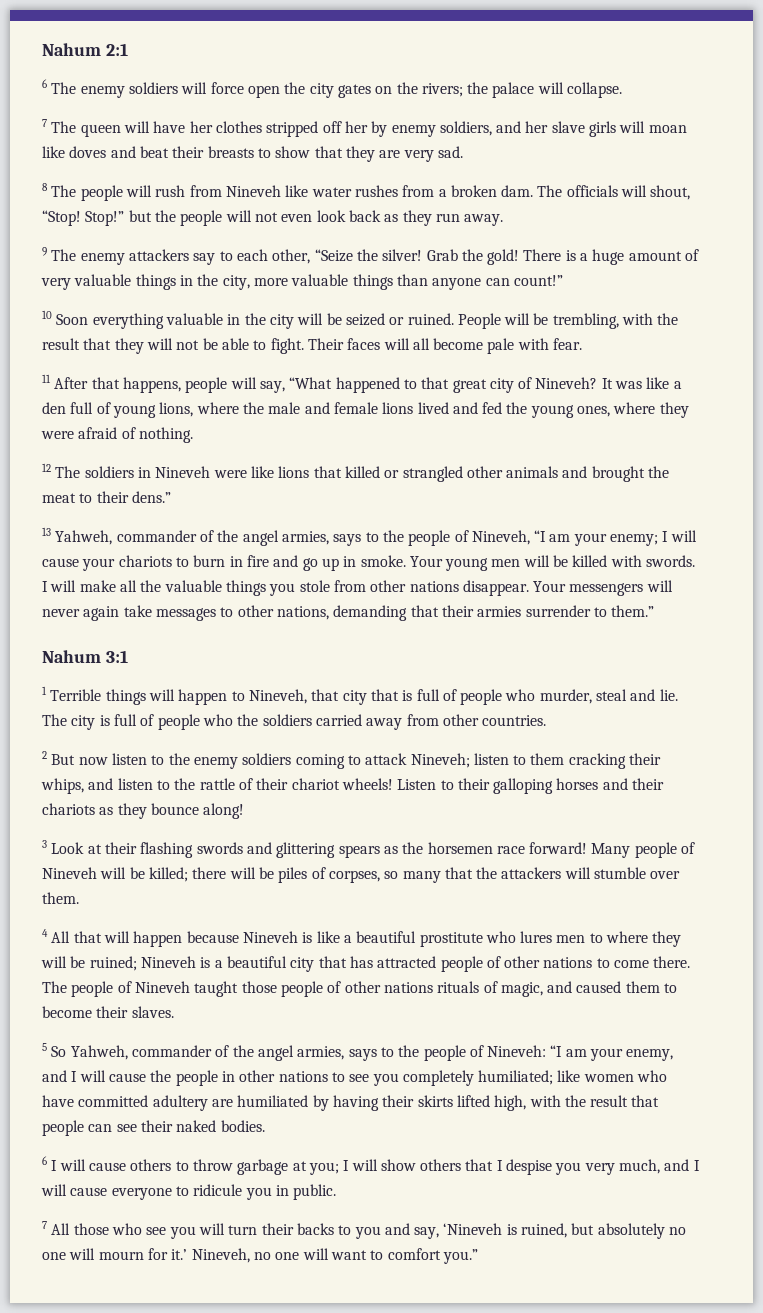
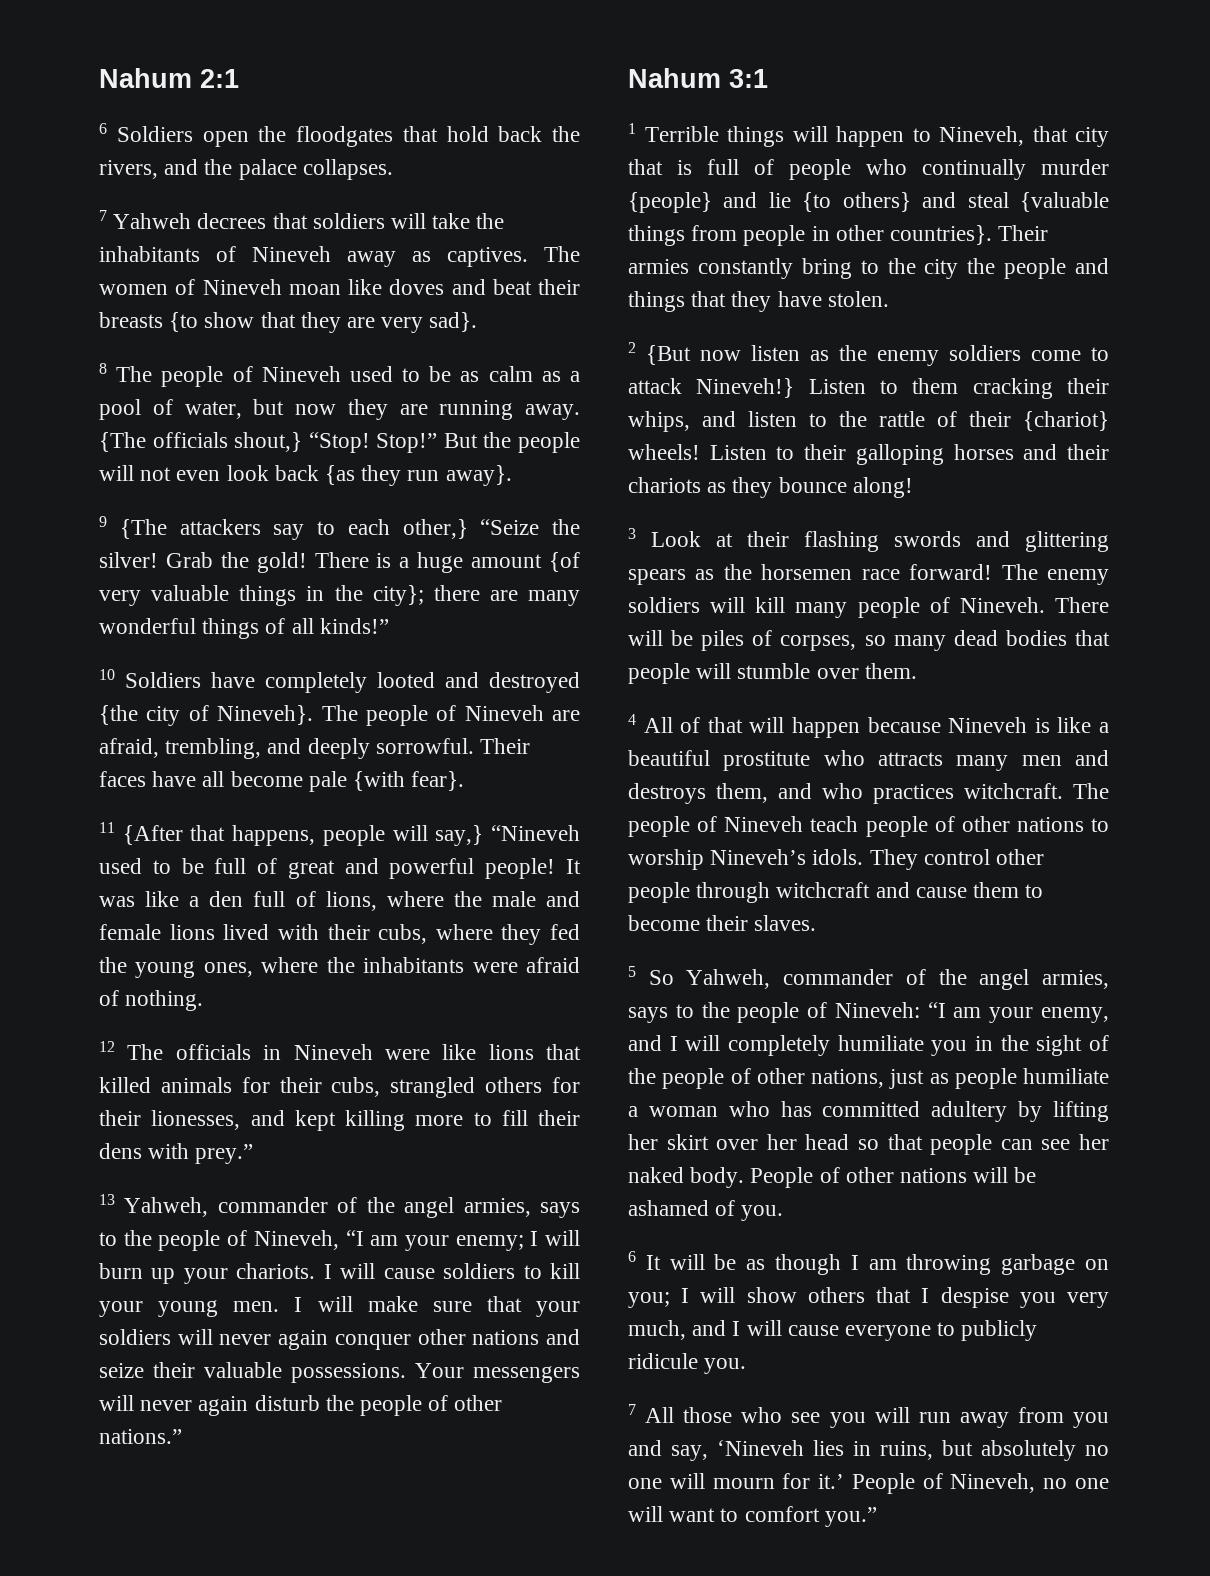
- 6 The enemy soldiers will force open the city gates on the rivers; the palace will collapse.
- 7 The queen will have her clothes stripped off her by enemy soldiers, and her slave girls will moan like doves and beat their breasts to show that they are very sad.
+ 6 Soldiers open the floodgates that hold back the rivers, and the palace collapses.
+ 7 Yahweh decrees that soldiers will take the inhabitants of Nineveh away as captives. The women of Nineveh moan like doves and beat their breasts {to show that they are very sad}.
- 8 The people will rush from Nineveh like water rushes from a broken dam. The officials will shout, “Stop!
+ 8 The people of Nineveh used to be as calm as a pool of water, but now they are running away. {The officials shout,} “Stop!
- Stop!” but the people will not even look back as they run away.
+ Stop!” But the people will not even look back {as they run away}.
- 9 The enemy attackers say to each other, “Seize the silver!
+ 9 {The attackers say to each other,} “Seize the silver!
- There is a huge amount of very valuable things in the city, more valuable things than anyone can count!”
- 10 Soon everything valuable in the city will be seized or ruined. People will be trembling, with the result that they will not be able to fight.
+ There is a huge amount {of very valuable things in the city}; there are many wonderful things of all kinds!”
+ 10 Soldiers have completely looted and destroyed {the city of Nineveh}. The people of Nineveh are afraid, trembling, and deeply sorrowful.
- Their faces will all become pale with fear.
+ Their faces have all become pale {with fear}.
- 11 After that happens, people will say, “What happened to that great city of Nineveh?
+ 11 {After that happens, people will say,} “Nineveh used to be full of great and powerful people!
- It was like a den full of young lions, where the male and female lions lived and fed the young ones, where they were afraid of nothing.
+ It was like a den full of lions, where the male and female lions lived with their cubs, where they fed the young ones, where the inhabitants were afraid of nothing.
- 12 The soldiers in Nineveh were like lions that killed or strangled other animals and brought the meat to their dens.”
+ 12 The officials in Nineveh were like lions that killed animals for their cubs, strangled others for their lionesses, and kept killing more to fill their dens with prey.”
- 13 Yahweh, commander of the angel armies, says to the people of Nineveh, “I am your enemy; I will cause your chariots to burn in fire and go up in smoke. Your young men will be killed with swords. I will make all the valuable things you stole from other nations disappear.
+ 13 Yahweh, commander of the angel armies, says to the people of Nineveh, “I am your enemy; I will burn up your chariots. I will cause soldiers to kill your young men. I will make sure that your soldiers will never again conquer other nations and seize their valuable possessions.
- Your messengers will never again take messages to other nations, demanding that their armies surrender to them.”
+ Your messengers will never again disturb the people of other nations.”
- 1 Terrible things will happen to Nineveh, that city that is full of people who murder, steal and lie. The city is full of people who the soldiers carried away from other countries.
+ 1 Terrible things will happen to Nineveh, that city that is full of people who continually murder {people} and lie {to others} and steal {valuable things from people in other countries}. Their armies constantly bring to the city the people and things that they have stolen.
- 2 But now listen to the enemy soldiers coming to attack Nineveh; listen to them cracking their whips, and listen to the rattle of their chariot wheels!
+ 2 {But now listen as the enemy soldiers come to attack Nineveh!} Listen to them cracking their whips, and listen to the rattle of their {chariot} wheels!
- Many people of Nineveh will be killed; there will be piles of corpses, so many that the attackers will stumble over them.
+ The enemy soldiers will kill many people of Nineveh. There will be piles of corpses, so many dead bodies that people will stumble over them.
- 4 All that will happen because Nineveh is like a beautiful prostitute who lures men to where they will be ruined; Nineveh is a beautiful city that has attracted people of other nations to come there. The people of Nineveh taught those people of other nations rituals of magic, and caused them to become their slaves.
+ 4 All of that will happen because Nineveh is like a beautiful prostitute who attracts many men and destroys them, and who practices witchcraft. The people of Nineveh teach people of other nations to worship Nineveh’s idols. They control other people through witchcraft and cause them to become their slaves.
- 5 So Yahweh, commander of the angel armies, says to the people of Nineveh: “I am your enemy, and I will cause the people in other nations to see you completely humiliated; like women who have committed adultery are humiliated by having their skirts lifted high, with the result that people can see their naked bodies.
- 6 I will cause others to throw garbage at you; I will show others that I despise you very much, and I will cause everyone to ridicule you in public.
+ 5 So Yahweh, commander of the angel armies, says to the people of Nineveh: “I am your enemy, and I will completely humiliate you in the sight of the people of other nations, just as people humiliate a woman who has committed adultery by lifting her skirt over her head so that people can see her naked body. People of other nations will be ashamed of you.
+ 6 It will be as though I am throwing garbage on you; I will show others that I despise you very much, and I will cause everyone to publicly ridicule you.
- 7 All those who see you will turn their backs to you and say, ‘Nineveh is ruined, but absolutely no one will mourn for it.’
+ 7 All those who see you will run away from you and say, ‘Nineveh lies in ruins, but absolutely no one will mourn for it.’
- Nineveh, no one will want to comfort you.”
+ People of Nineveh, no one will want to comfort you.”

